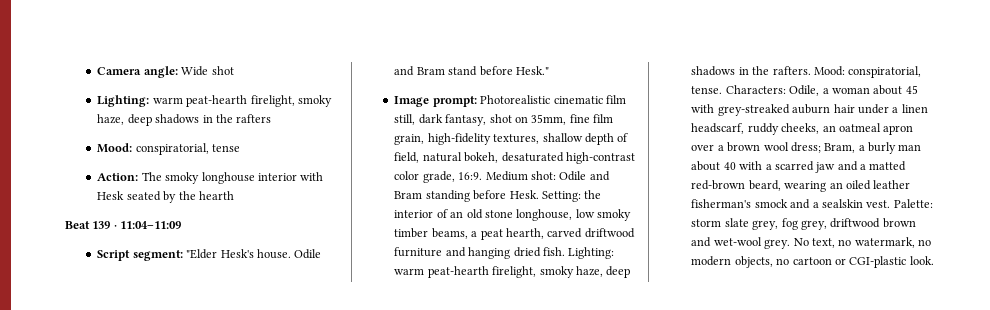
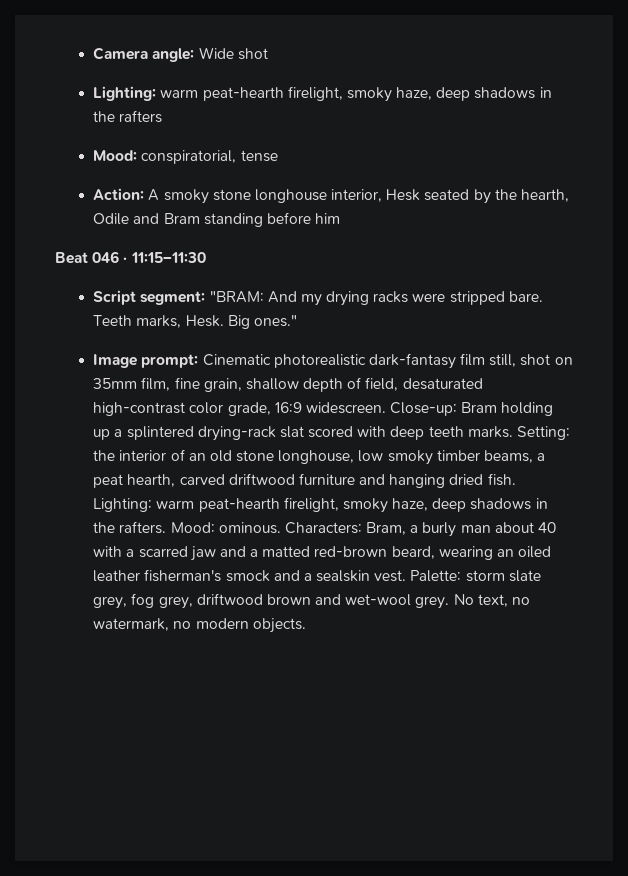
- Action: The smoky longhouse interior with Hesk seated by the hearth
- Beat 139 · 11:04–11:09
- Script segment: "Elder Hesk's house. Odile and Bram stand before Hesk."
- Image prompt: Photorealistic cinematic film still, dark fantasy, shot on 35mm, fine film grain, high-fidelity textures, shallow depth of field, natural bokeh, desaturated high-contrast color grade, 16:9. Medium shot: Odile and Bram standing before Hesk.
+ Action: A smoky stone longhouse interior, Hesk seated by the hearth, Odile and Bram standing before him
+ Beat 046 · 11:15–11:30
+ Script segment: "BRAM: And my drying racks were stripped bare. Teeth marks, Hesk. Big ones."
+ Image prompt: Cinematic photorealistic dark-fantasy film still, shot on 35mm film, fine grain, shallow depth of field, desaturated high-contrast color grade, 16:9 widescreen. Close-up: Bram holding up a splintered drying-rack slat scored with deep teeth marks.
- Mood: conspiratorial, tense. Characters: Odile, a woman about 45 with grey-streaked auburn hair under a linen headscarf, ruddy cheeks, an oatmeal apron over a brown wool dress; Bram, a burly man about 40 with a scarred jaw and a matted red-brown beard, wearing an oiled leather fisherman's smock and a sealskin vest.
+ Mood: ominous. Characters: Bram, a burly man about 40 with a scarred jaw and a matted red-brown beard, wearing an oiled leather fisherman's smock and a sealskin vest.
- No text, no watermark, no modern objects, no cartoon or CGI-plastic look.
+ No text, no watermark, no modern objects.

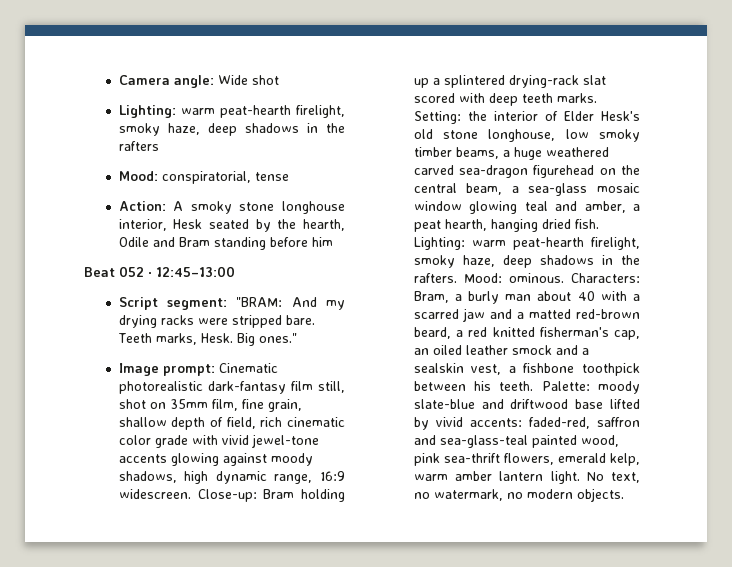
- Beat 046 · 11:15–11:30
+ Beat 052 · 12:45–13:00
- Image prompt: Cinematic photorealistic dark-fantasy film still, shot on 35mm film, fine grain, shallow depth of field, desaturated high-contrast color grade, 16:9 widescreen.
+ Image prompt: Cinematic photorealistic dark-fantasy film still, shot on 35mm film, fine grain, shallow depth of field, rich cinematic color grade with vivid jewel-tone accents glowing against moody shadows, high dynamic range, 16:9 widescreen.
- Setting: the interior of an old stone longhouse, low smoky timber beams, a peat hearth, carved driftwood furniture and hanging dried fish.
+ Setting: the interior of Elder Hesk's old stone longhouse, low smoky timber beams, a huge weathered carved sea-dragon figurehead on the central beam, a sea-glass mosaic window glowing teal and amber, a peat hearth, hanging dried fish.
- Characters: Bram, a burly man about 40 with a scarred jaw and a matted red-brown beard, wearing an oiled leather fisherman's smock and a sealskin vest. Palette: storm slate grey, fog grey, driftwood brown and wet-wool grey.
+ Characters: Bram, a burly man about 40 with a scarred jaw and a matted red-brown beard, a red knitted fisherman's cap, an oiled leather smock and a sealskin vest, a fishbone toothpick between his teeth. Palette: moody slate-blue and driftwood base lifted by vivid accents: faded-red, saffron and sea-glass-teal painted wood, pink sea-thrift flowers, emerald kelp, warm amber lantern light.

